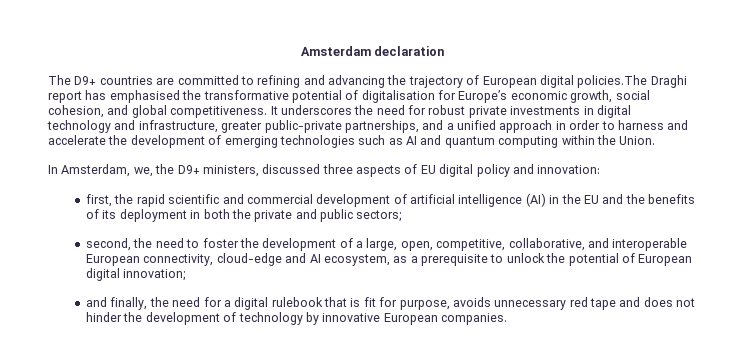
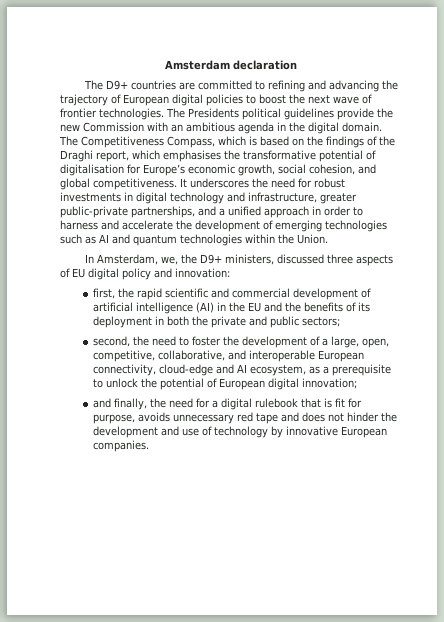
- The D9+ countries are committed to refining and advancing the trajectory of European digital policies.The Draghi report has emphasised the transformative potential of digitalisation for Europe’s economic growth, social cohesion, and global competitiveness.
+ The D9+ countries are committed to refining and advancing the trajectory of European digital policies to boost the next wave of frontier technologies. The Presidents political guidelines provide the new Commission with an ambitious agenda in the digital domain. The Competitiveness Compass, which is based on the findings of the Draghi report, which emphasises the transformative potential of digitalisation for Europe’s economic growth, social cohesion, and global competitiveness.
- It underscores the need for robust private investments in digital technology and infrastructure, greater public-private partnerships, and a unified approach in order to harness and accelerate the development of emerging technologies such as AI and quantum computing within the Union.
+ It underscores the need for robust investments in digital technology and infrastructure, greater public-private partnerships, and a unified approach in order to harness and accelerate the development of emerging technologies such as AI and quantum technologies within the Union.
- and finally, the need for a digital rulebook that is fit for purpose, avoids unnecessary red tape and does not hinder the development of technology by innovative European companies.
+ and finally, the need for a digital rulebook that is fit for purpose, avoids unnecessary red tape and does not hinder the development and use of technology by innovative European companies.

